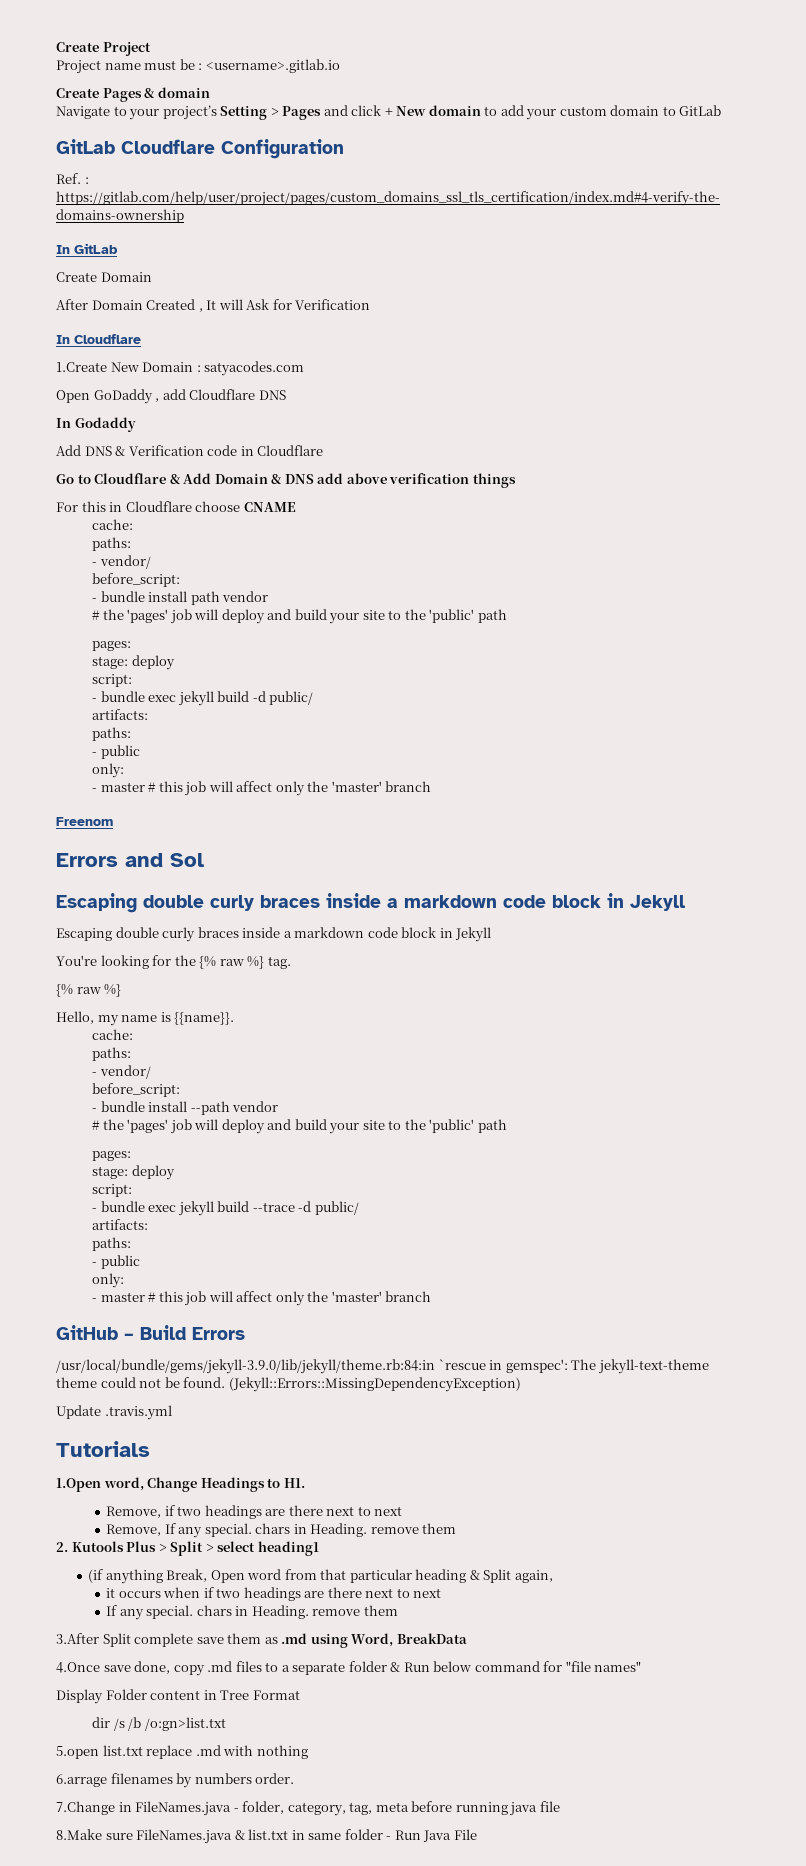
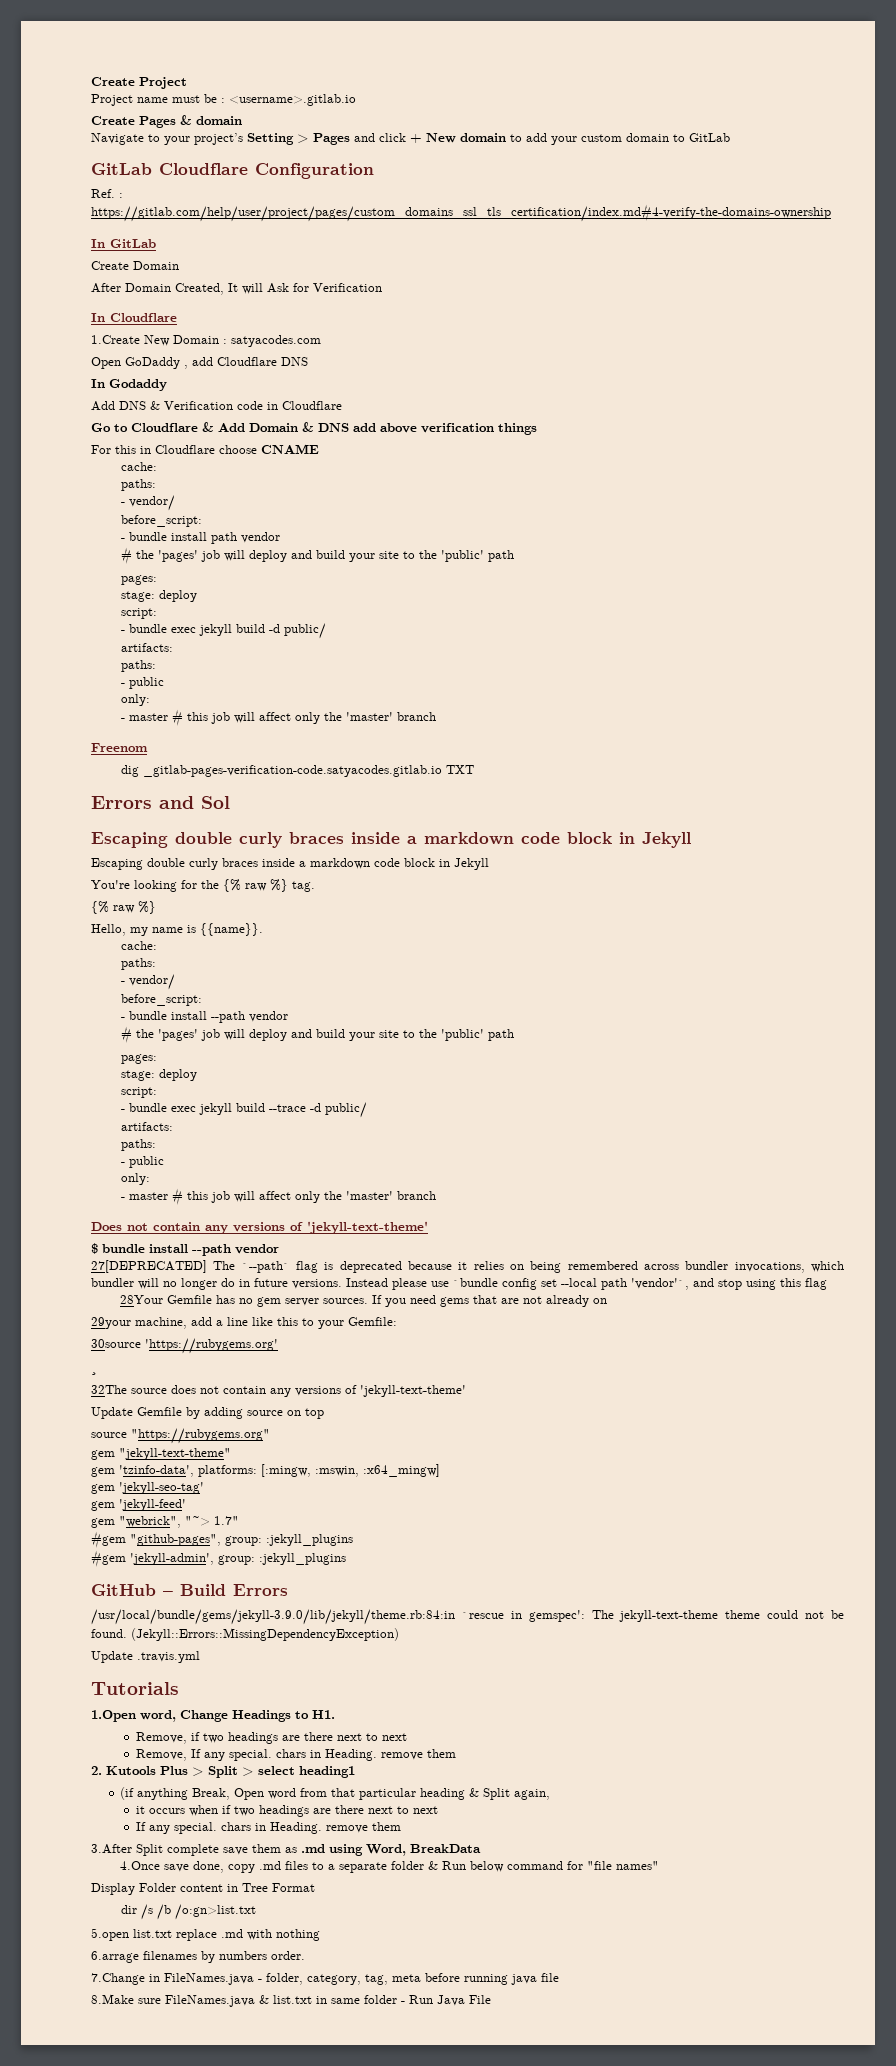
- After Domain Created , It will Ask for Verification
+ After Domain Created, It will Ask for Verification
+ dig _gitlab-pages-verification-code.satyacodes.gitlab.io TXT
+ Does not contain any versions of 'jekyll-text-theme'
+ $ bundle install --path vendor
+ 27[DEPRECATED] The `--path` flag is deprecated because it relies on being remembered across bundler invocations, which bundler will no longer do in future versions. Instead please use `bundle config set --local path 'vendor'`, and stop using this flag
+ 28Your Gemfile has no gem server sources. If you need gems that are not already on
+ 29your machine, add a line like this to your Gemfile:
+ 30source 'https://rubygems.org'
+ ¸
+ 32The source does not contain any versions of 'jekyll-text-theme'
+ Update Gemfile by adding source on top
+ source "https://rubygems.org"
+ gem "jekyll-text-theme"
+ gem 'tzinfo-data', platforms: [:mingw, :mswin, :x64_mingw]
+ gem 'jekyll-seo-tag'
+ gem 'jekyll-feed'
+ gem "webrick", "~> 1.7"
+ #gem "github-pages", group: :jekyll_plugins
+ #gem 'jekyll-admin', group: :jekyll_plugins

